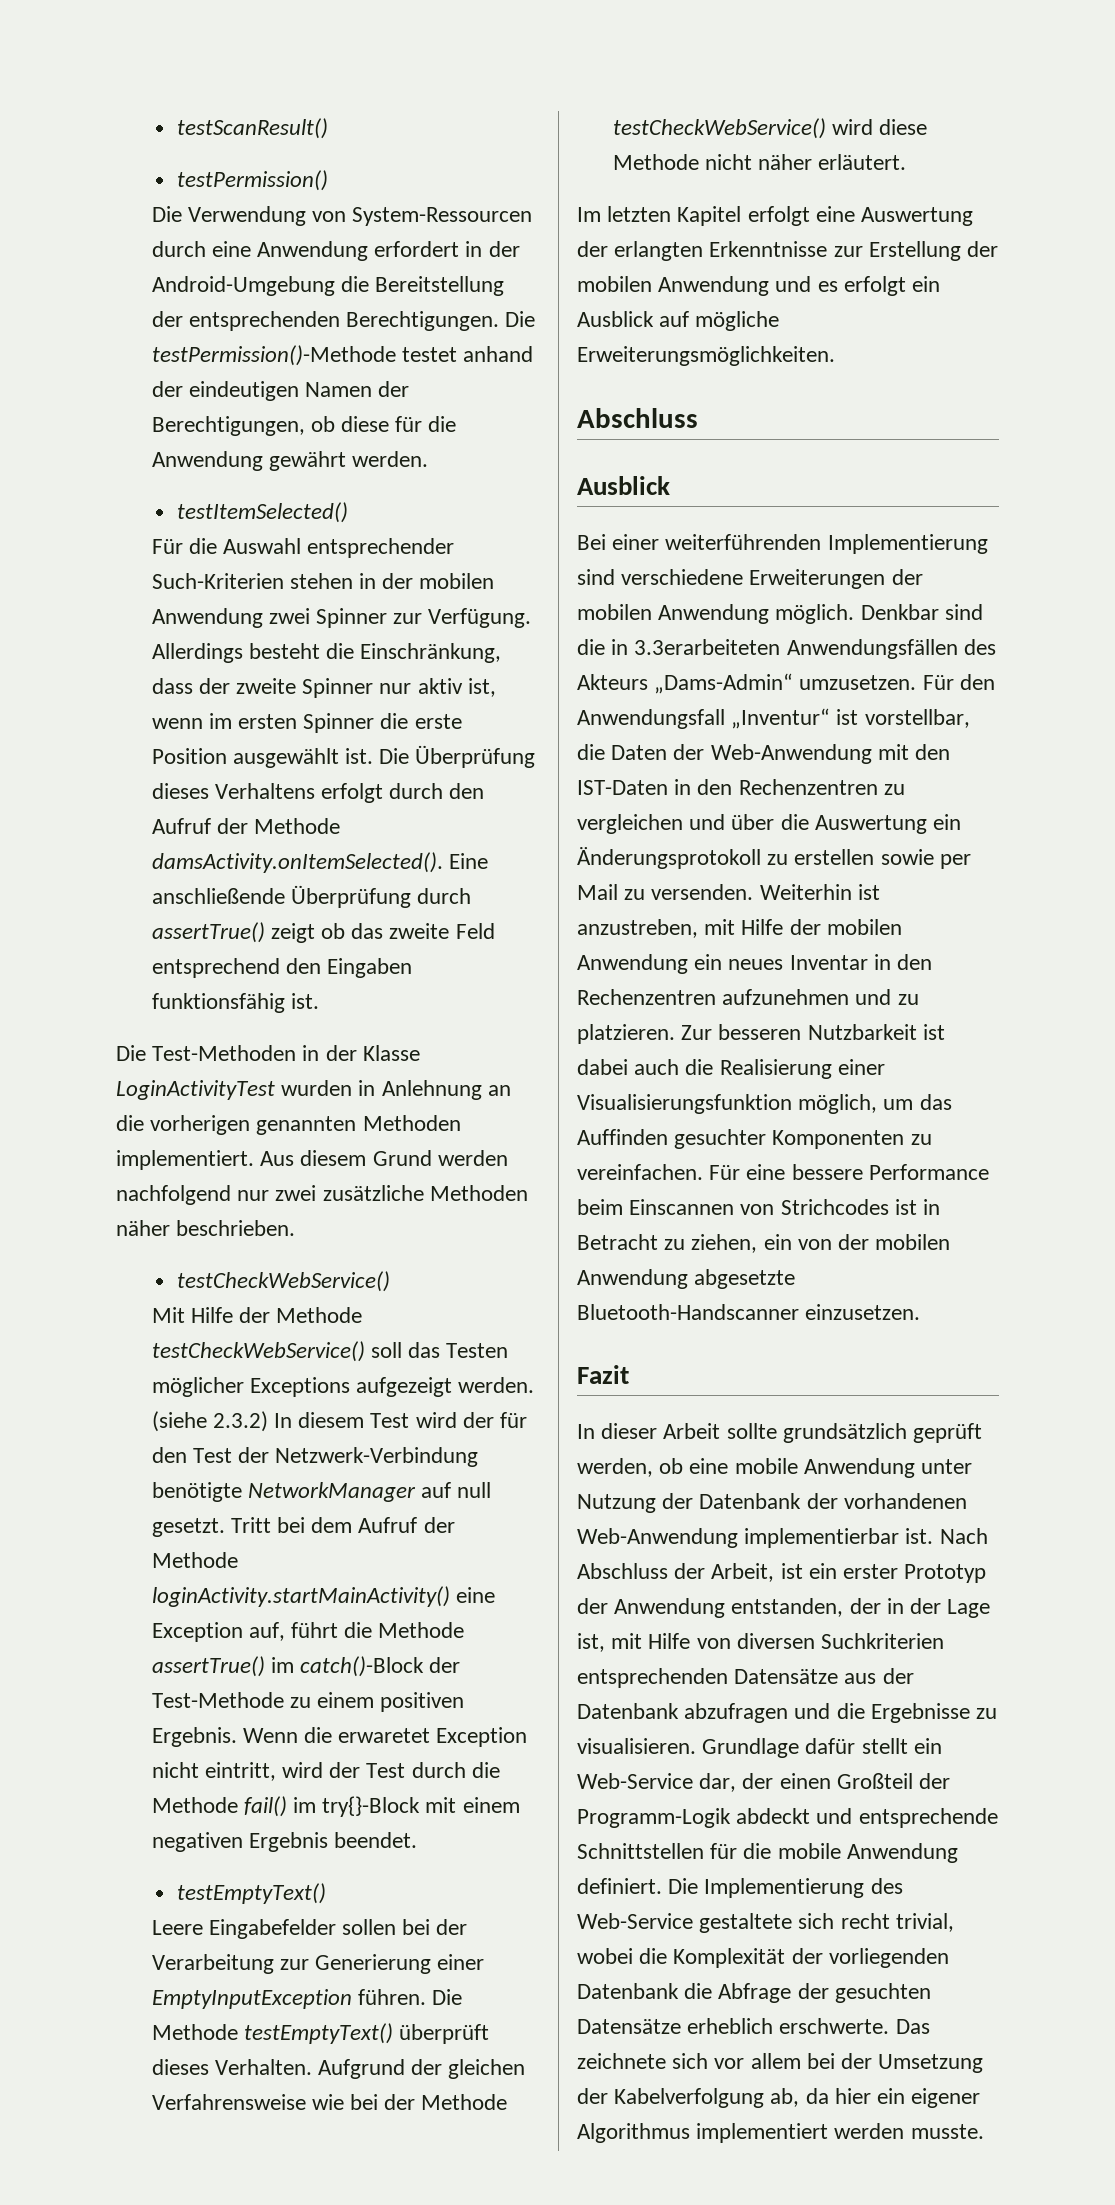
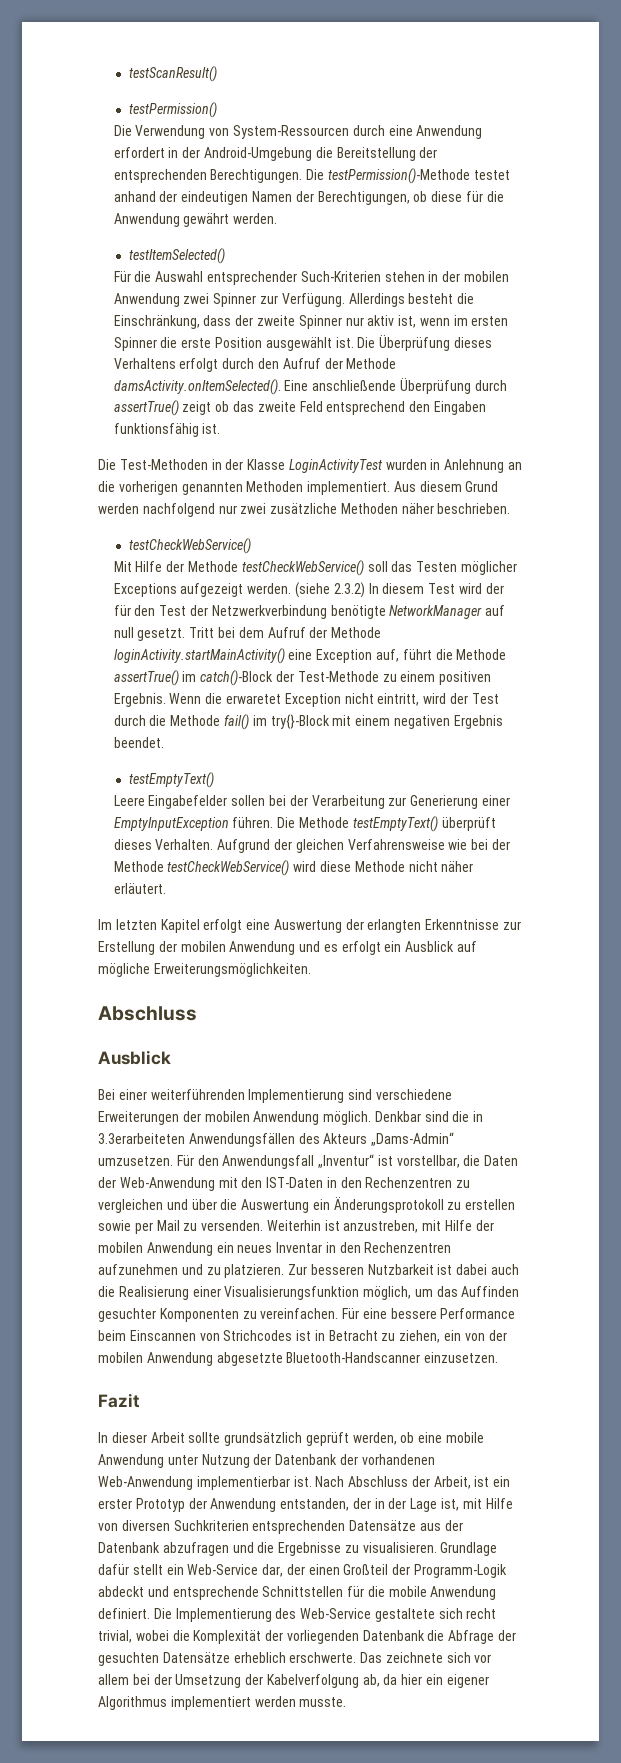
- (siehe 2.3.2) In diesem Test wird der für den Test der Netzwerk-Verbindung benötigte NetworkManager auf null gesetzt.
+ (siehe 2.3.2) In diesem Test wird der für den Test der Netzwerkverbindung benötigte NetworkManager auf null gesetzt.

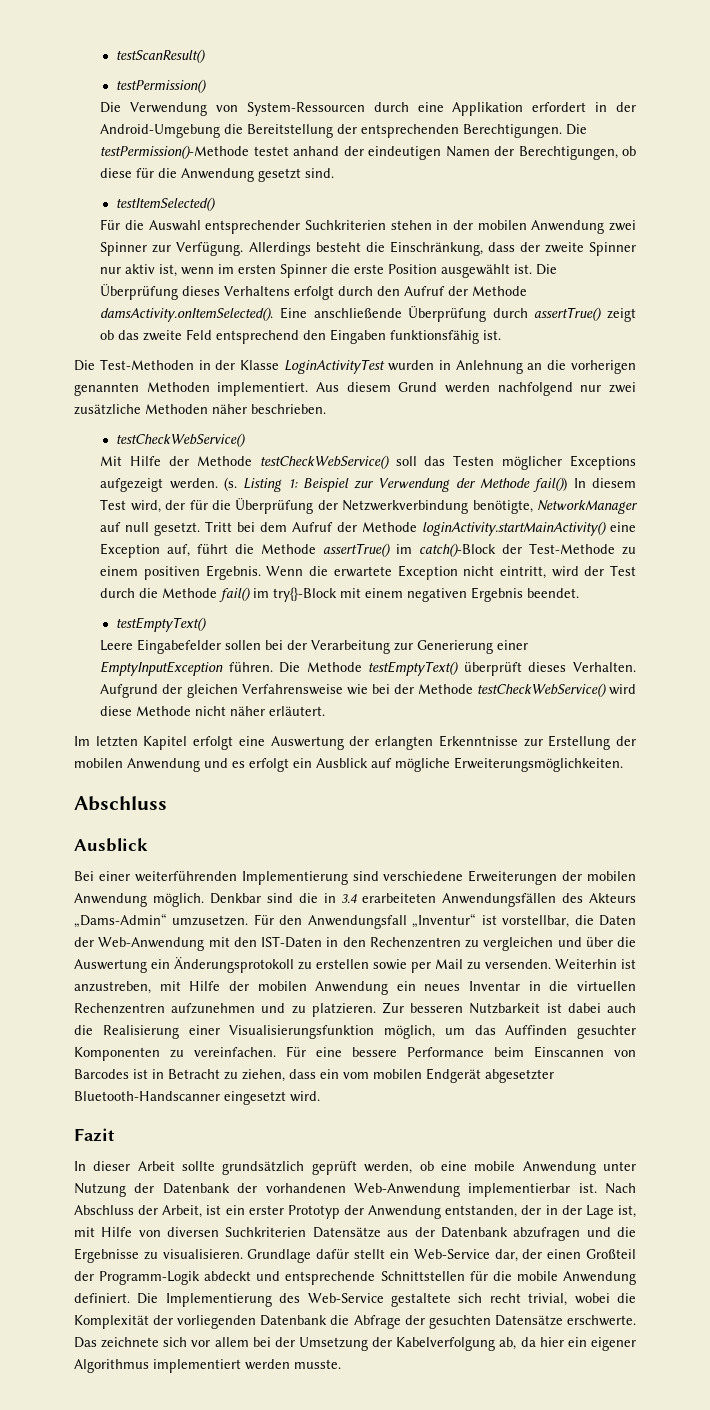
- Die Verwendung von System-Ressourcen durch eine Anwendung erfordert in der Android-Umgebung die Bereitstellung der entsprechenden Berechtigungen.
+ Die Verwendung von System-Ressourcen durch eine Applikation erfordert in der Android-Umgebung die Bereitstellung der entsprechenden Berechtigungen.
- Die testPermission()-Methode testet anhand der eindeutigen Namen der Berechtigungen, ob diese für die Anwendung gewährt werden.
+ Die testPermission()-Methode testet anhand der eindeutigen Namen der Berechtigungen, ob diese für die Anwendung gesetzt sind.
- Für die Auswahl entsprechender Such-Kriterien stehen in der mobilen Anwendung zwei Spinner zur Verfügung.
+ Für die Auswahl entsprechender Suchkriterien stehen in der mobilen Anwendung zwei Spinner zur Verfügung.
- (siehe 2.3.2) In diesem Test wird der für den Test der Netzwerkverbindung benötigte NetworkManager auf null gesetzt.
+ (s. Listing 1: Beispiel zur Verwendung der Methode fail()) In diesem Test wird, der für die Überprüfung der Netzwerkverbindung benötigte, NetworkManager auf null gesetzt.
- Wenn die erwaretet Exception nicht eintritt, wird der Test durch die Methode fail() im try{}-Block mit einem negativen Ergebnis beendet.
+ Wenn die erwartete Exception nicht eintritt, wird der Test durch die Methode fail() im try{}-Block mit einem negativen Ergebnis beendet.
- Denkbar sind die in 3.3erarbeiteten Anwendungsfällen des Akteurs „Dams-Admin“ umzusetzen.
+ Denkbar sind die in 3.4 erarbeiteten Anwendungsfällen des Akteurs „Dams-Admin“ umzusetzen.
- Weiterhin ist anzustreben, mit Hilfe der mobilen Anwendung ein neues Inventar in den Rechenzentren aufzunehmen und zu platzieren.
+ Weiterhin ist anzustreben, mit Hilfe der mobilen Anwendung ein neues Inventar in die virtuellen Rechenzentren aufzunehmen und zu platzieren.
- Für eine bessere Performance beim Einscannen von Strichcodes ist in Betracht zu ziehen, ein von der mobilen Anwendung abgesetzte Bluetooth-Handscanner einzusetzen.
+ Für eine bessere Performance beim Einscannen von Barcodes ist in Betracht zu ziehen, dass ein vom mobilen Endgerät abgesetzter Bluetooth-Handscanner eingesetzt wird.
- Nach Abschluss der Arbeit, ist ein erster Prototyp der Anwendung entstanden, der in der Lage ist, mit Hilfe von diversen Suchkriterien entsprechenden Datensätze aus der Datenbank abzufragen und die Ergebnisse zu visualisieren.
+ Nach Abschluss der Arbeit, ist ein erster Prototyp der Anwendung entstanden, der in der Lage ist, mit Hilfe von diversen Suchkriterien Datensätze aus der Datenbank abzufragen und die Ergebnisse zu visualisieren.
- Die Implementierung des Web-Service gestaltete sich recht trivial, wobei die Komplexität der vorliegenden Datenbank die Abfrage der gesuchten Datensätze erheblich erschwerte.
+ Die Implementierung des Web-Service gestaltete sich recht trivial, wobei die Komplexität der vorliegenden Datenbank die Abfrage der gesuchten Datensätze erschwerte.

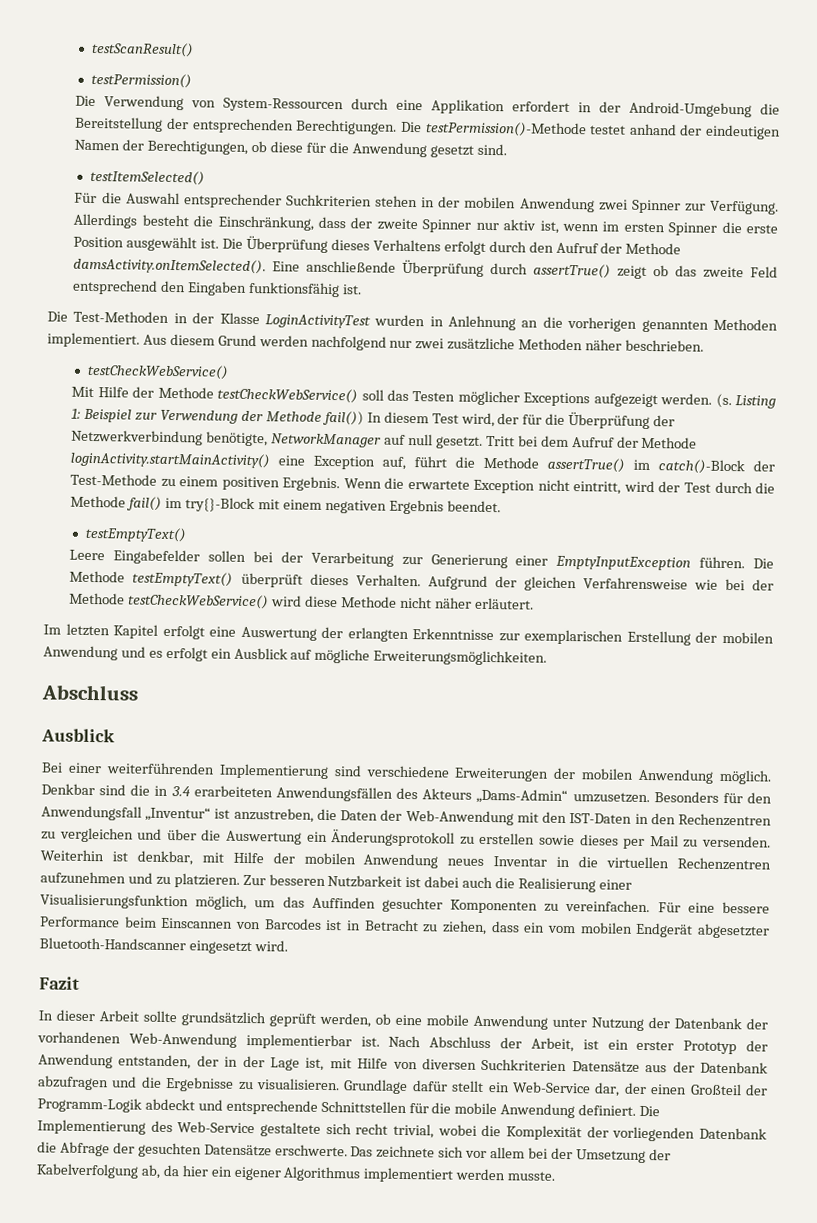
- Im letzten Kapitel erfolgt eine Auswertung der erlangten Erkenntnisse zur Erstellung der mobilen Anwendung und es erfolgt ein Ausblick auf mögliche Erweiterungsmöglichkeiten.
+ Im letzten Kapitel erfolgt eine Auswertung der erlangten Erkenntnisse zur exemplarischen Erstellung der mobilen Anwendung und es erfolgt ein Ausblick auf mögliche Erweiterungsmöglichkeiten.
- Für den Anwendungsfall „Inventur“ ist vorstellbar, die Daten der Web-Anwendung mit den IST-Daten in den Rechenzentren zu vergleichen und über die Auswertung ein Änderungsprotokoll zu erstellen sowie per Mail zu versenden.
+ Besonders für den Anwendungsfall „Inventur“ ist anzustreben, die Daten der Web-Anwendung mit den IST-Daten in den Rechenzentren zu vergleichen und über die Auswertung ein Änderungsprotokoll zu erstellen sowie dieses per Mail zu versenden.
- Weiterhin ist anzustreben, mit Hilfe der mobilen Anwendung ein neues Inventar in die virtuellen Rechenzentren aufzunehmen und zu platzieren.
+ Weiterhin ist denkbar, mit Hilfe der mobilen Anwendung neues Inventar in die virtuellen Rechenzentren aufzunehmen und zu platzieren.

